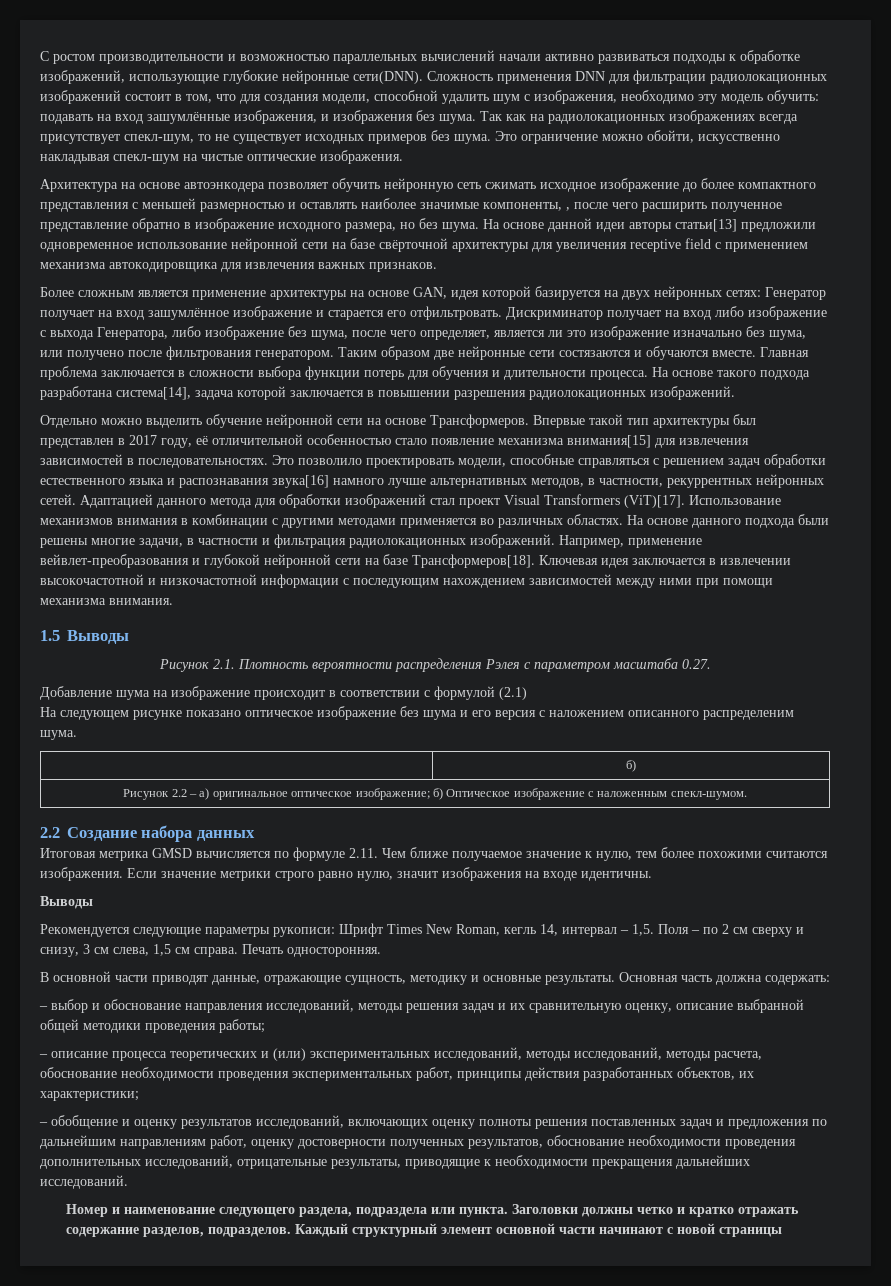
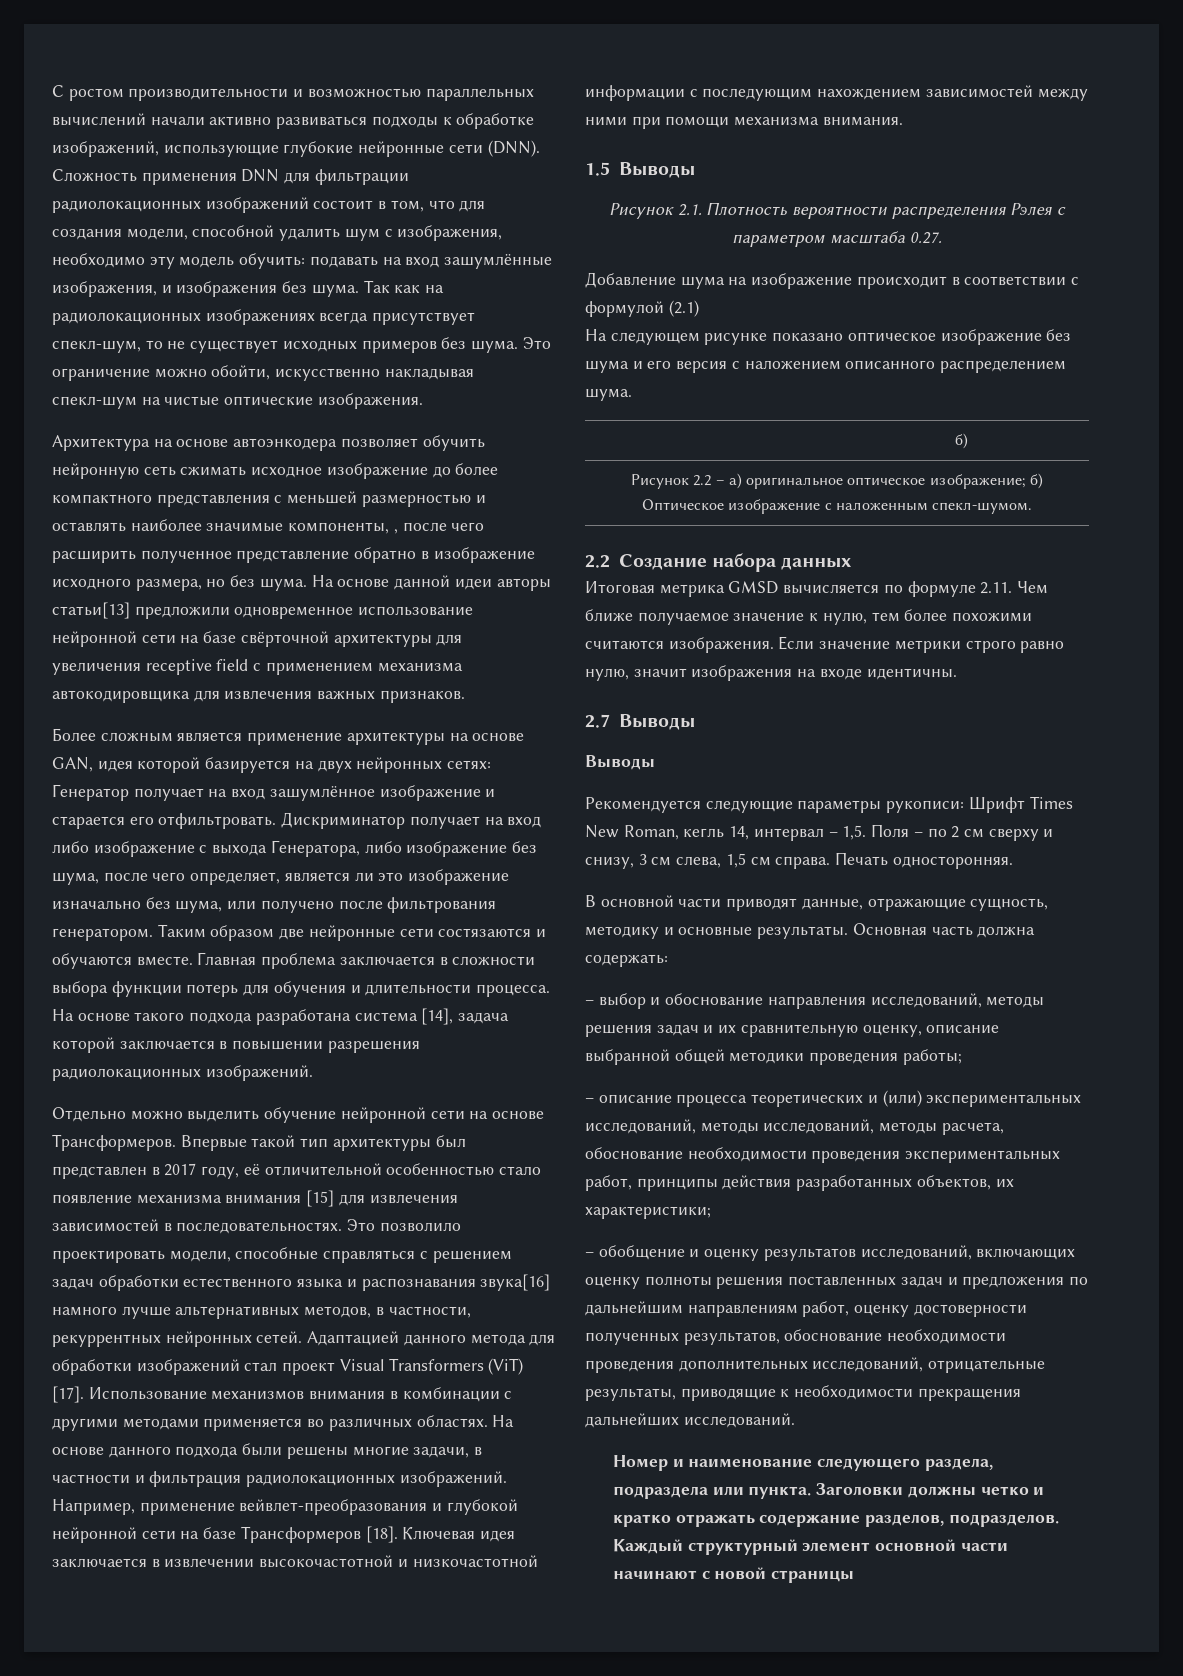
- С ростом производительности и возможностью параллельных вычислений начали активно развиваться подходы к обработке изображений, использующие глубокие нейронные сети(DNN).
+ С ростом производительности и возможностью параллельных вычислений начали активно развиваться подходы к обработке изображений, использующие глубокие нейронные сети (DNN).
- На основе такого подхода разработана система[14], задача которой заключается в повышении разрешения радиолокационных изображений.
+ На основе такого подхода разработана система [14], задача которой заключается в повышении разрешения радиолокационных изображений.
- Впервые такой тип архитектуры был представлен в 2017 году, её отличительной особенностью стало появление механизма внимания[15] для извлечения зависимостей в последовательностях.
+ Впервые такой тип архитектуры был представлен в 2017 году, её отличительной особенностью стало появление механизма внимания [15] для извлечения зависимостей в последовательностях.
- Адаптацией данного метода для обработки изображений стал проект Visual Transformers (ViT)[17].
+ Адаптацией данного метода для обработки изображений стал проект Visual Transformers (ViT) [17].
- Например, применение вейвлет-преобразования и глубокой нейронной сети на базе Трансформеров[18].
+ Например, применение вейвлет-преобразования и глубокой нейронной сети на базе Трансформеров [18].
- На следующем рисунке показано оптическое изображение без шума и его версия с наложением описанного распределеним шума.
+ На следующем рисунке показано оптическое изображение без шума и его версия с наложением описанного распределением шума.
+ 2.7 Выводы

